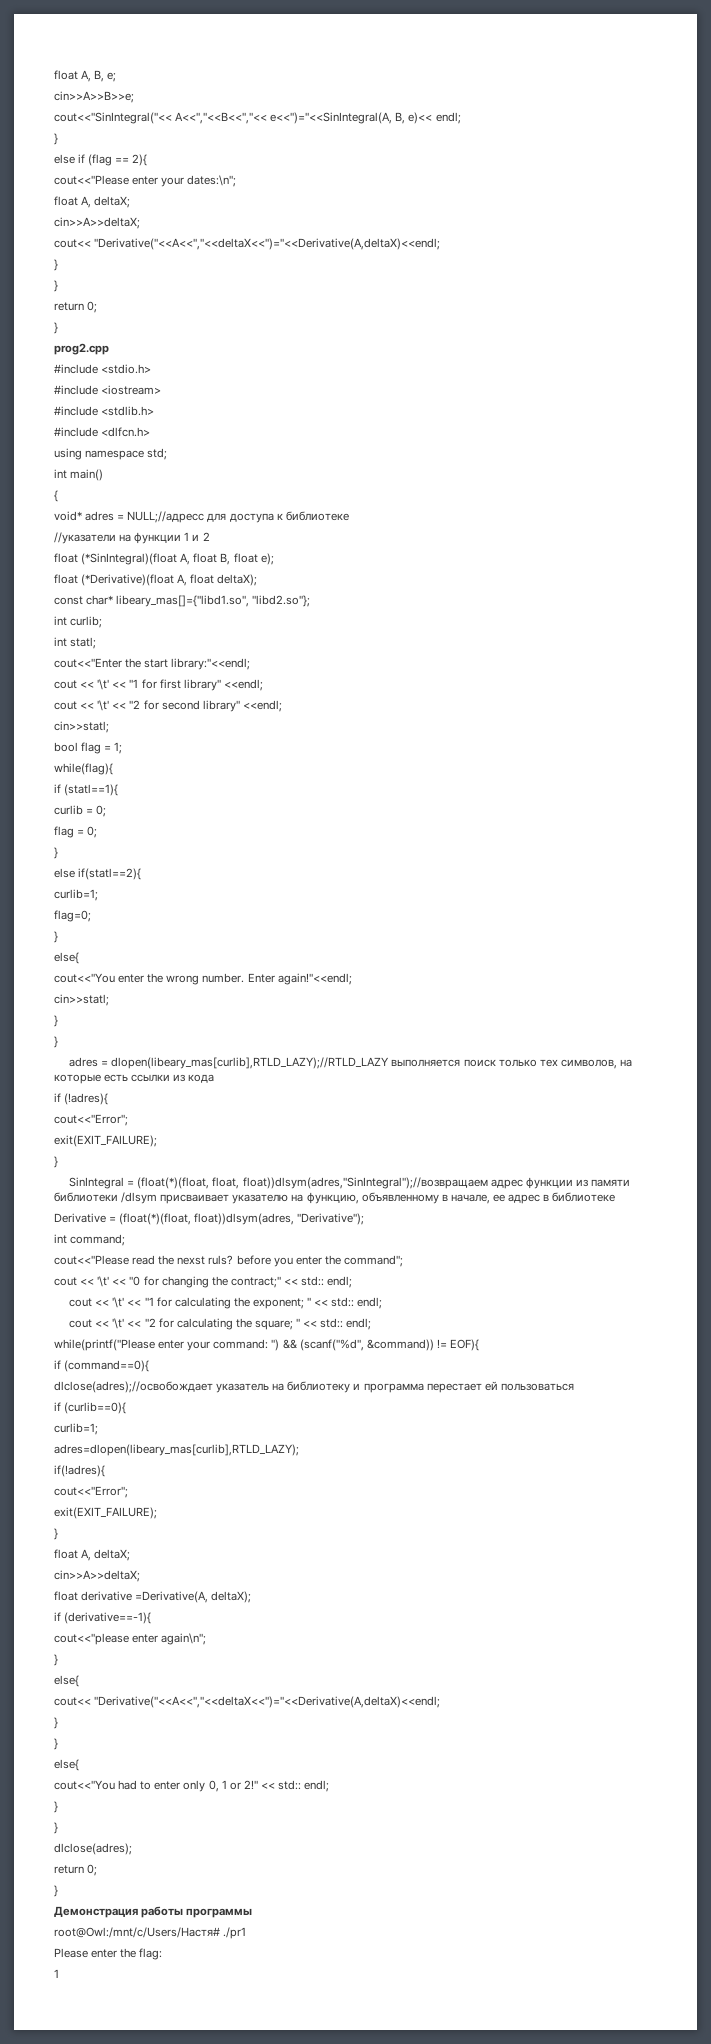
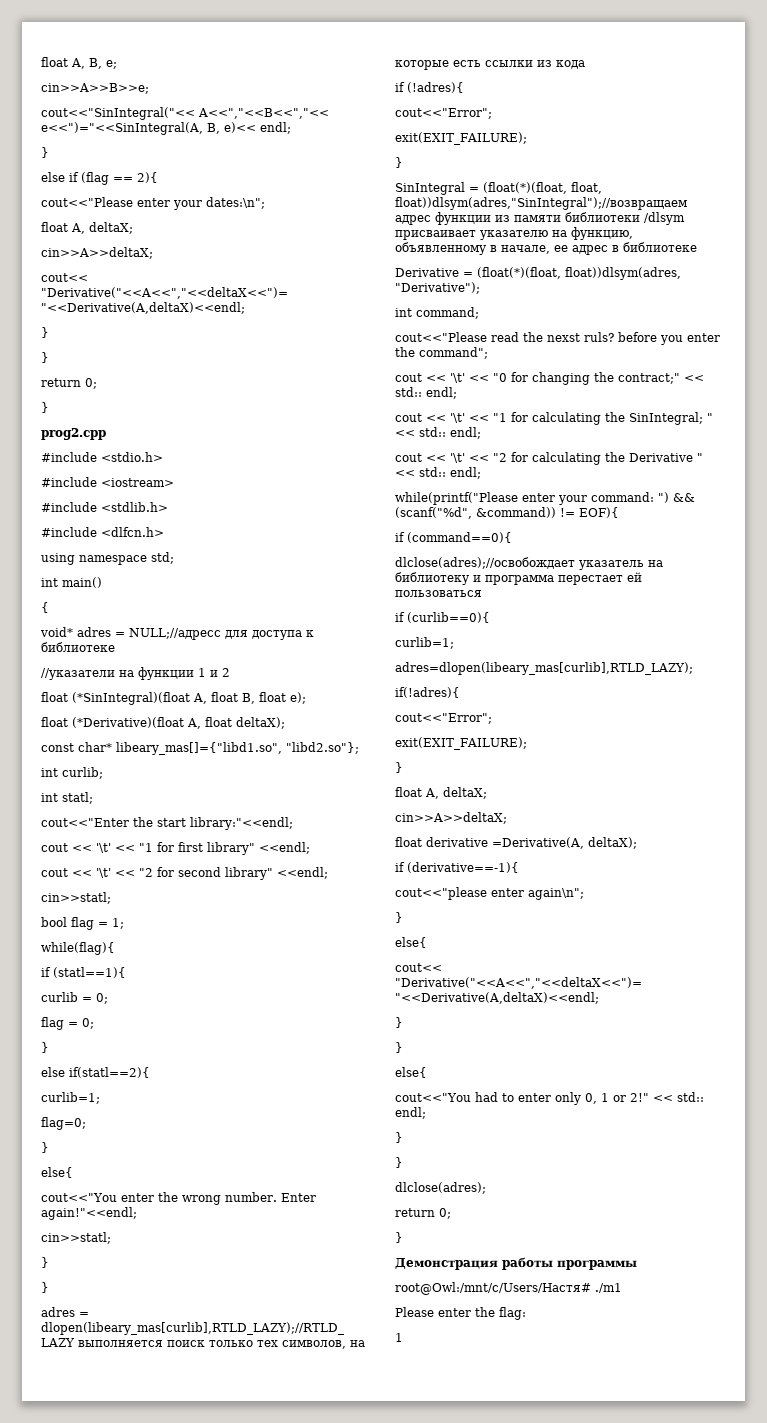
- cout << '\t' << "1 for calculating the exponent; " << std:: endl;
+ cout << '\t' << "1 for calculating the SinIntegral; " << std:: endl;
- cout << '\t' << "2 for calculating the square; " << std:: endl;
+ cout << '\t' << "2 for calculating the Derivative " << std:: endl;
- root@Owl:/mnt/c/Users/Настя# ./pr1
+ root@Owl:/mnt/c/Users/Настя# ./m1

